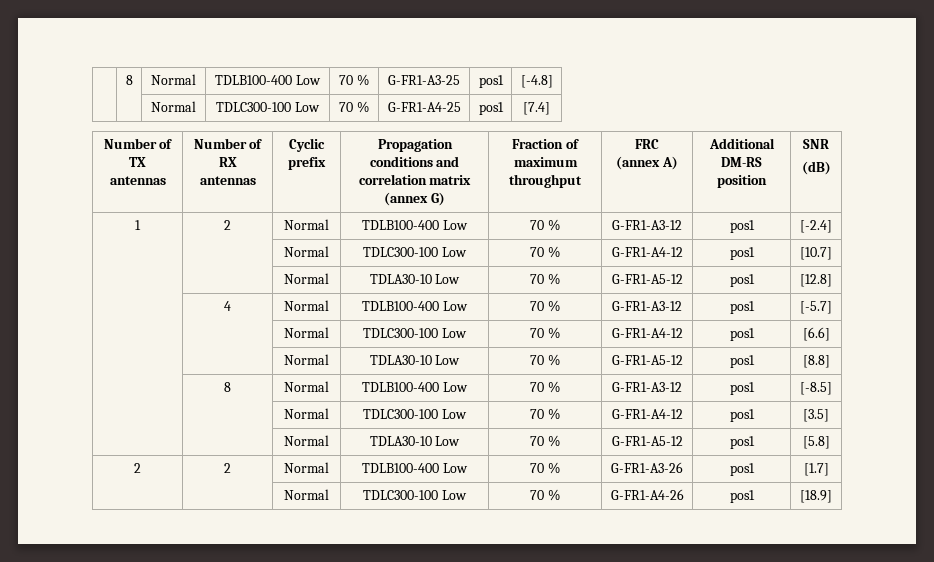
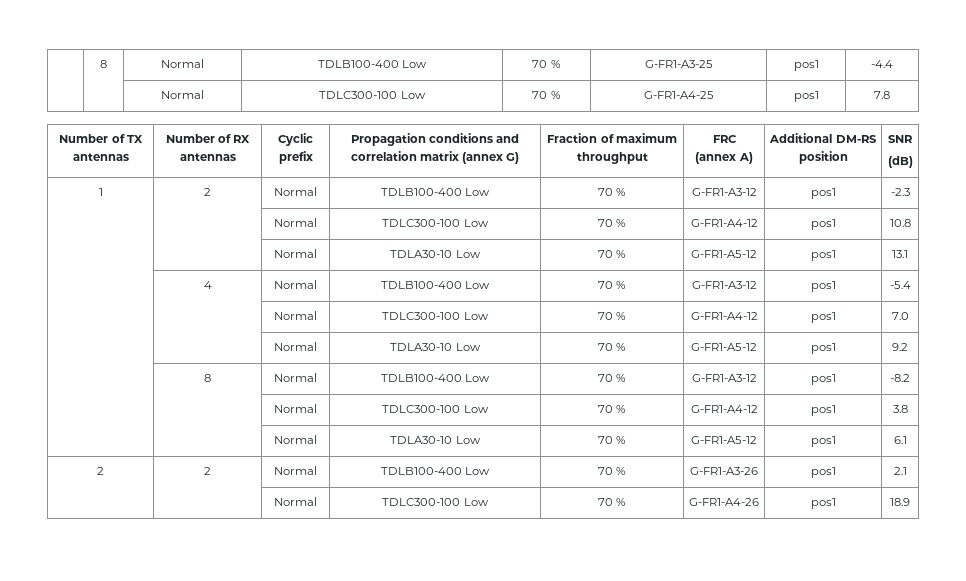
- | 8 | Normal | TDLB100-400 Low | 70 % | G-FR1-A3-25 | pos1 | [-4.8]
+ | 8 | Normal | TDLB100-400 Low | 70 % | G-FR1-A3-25 | pos1 | -4.4
- | | Normal | TDLC300-100 Low | 70 % | G-FR1-A4-25 | pos1 | [7.4]
+ | | Normal | TDLC300-100 Low | 70 % | G-FR1-A4-25 | pos1 | 7.8
- 1 | 2 | Normal | TDLB100-400 Low | 70 % | G-FR1-A3-12 | pos1 | [-2.4]
- | | Normal | TDLC300-100 Low | 70 % | G-FR1-A4-12 | pos1 | [10.7]
- | | Normal | TDLA30-10 Low | 70 % | G-FR1-A5-12 | pos1 | [12.8]
+ 1 | 2 | Normal | TDLB100-400 Low | 70 % | G-FR1-A3-12 | pos1 | -2.3
+ | | Normal | TDLC300-100 Low | 70 % | G-FR1-A4-12 | pos1 | 10.8
+ | | Normal | TDLA30-10 Low | 70 % | G-FR1-A5-12 | pos1 | 13.1
- | 4 | Normal | TDLB100-400 Low | 70 % | G-FR1-A3-12 | pos1 | [-5.7]
- | | Normal | TDLC300-100 Low | 70 % | G-FR1-A4-12 | pos1 | [6.6]
- | | Normal | TDLA30-10 Low | 70 % | G-FR1-A5-12 | pos1 | [8.8]
+ | 4 | Normal | TDLB100-400 Low | 70 % | G-FR1-A3-12 | pos1 | -5.4
+ | | Normal | TDLC300-100 Low | 70 % | G-FR1-A4-12 | pos1 | 7.0
+ | | Normal | TDLA30-10 Low | 70 % | G-FR1-A5-12 | pos1 | 9.2
- | 8 | Normal | TDLB100-400 Low | 70 % | G-FR1-A3-12 | pos1 | [-8.5]
- | | Normal | TDLC300-100 Low | 70 % | G-FR1-A4-12 | pos1 | [3.5]
- | | Normal | TDLA30-10 Low | 70 % | G-FR1-A5-12 | pos1 | [5.8]
+ | 8 | Normal | TDLB100-400 Low | 70 % | G-FR1-A3-12 | pos1 | -8.2
+ | | Normal | TDLC300-100 Low | 70 % | G-FR1-A4-12 | pos1 | 3.8
+ | | Normal | TDLA30-10 Low | 70 % | G-FR1-A5-12 | pos1 | 6.1
- 2 | 2 | Normal | TDLB100-400 Low | 70 % | G-FR1-A3-26 | pos1 | [1.7]
+ 2 | 2 | Normal | TDLB100-400 Low | 70 % | G-FR1-A3-26 | pos1 | 2.1
- | | Normal | TDLC300-100 Low | 70 % | G-FR1-A4-26 | pos1 | [18.9]
+ | | Normal | TDLC300-100 Low | 70 % | G-FR1-A4-26 | pos1 | 18.9

